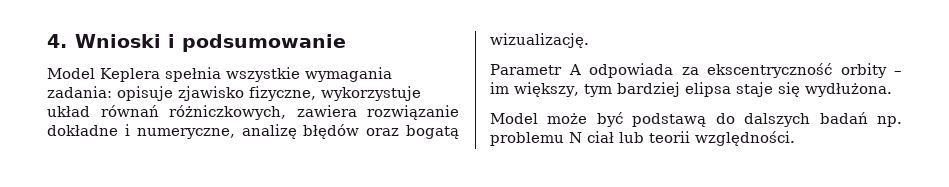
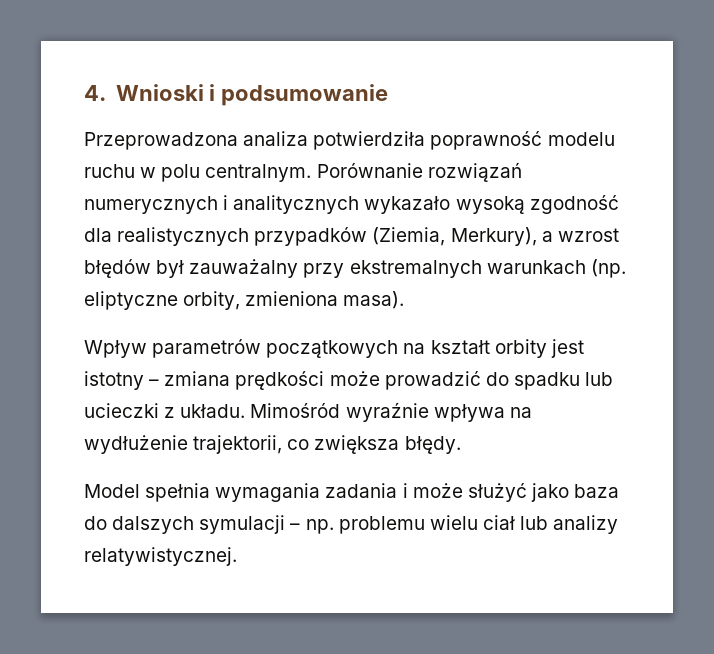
- Model Keplera spełnia wszystkie wymagania zadania: opisuje zjawisko fizyczne, wykorzystuje układ równań różniczkowych, zawiera rozwiązanie dokładne i numeryczne, analizę błędów oraz bogatą wizualizację.
- Parametr A odpowiada za ekscentryczność orbity – im większy, tym bardziej elipsa staje się wydłużona.
- Model może być podstawą do dalszych badań np. problemu N ciał lub teorii względności.
+ Przeprowadzona analiza potwierdziła poprawność modelu ruchu w polu centralnym. Porównanie rozwiązań numerycznych i analitycznych wykazało wysoką zgodność dla realistycznych przypadków (Ziemia, Merkury), a wzrost błędów był zauważalny przy ekstremalnych warunkach (np. eliptyczne orbity, zmieniona masa).
+ Wpływ parametrów początkowych na kształt orbity jest istotny – zmiana prędkości może prowadzić do spadku lub ucieczki z układu. Mimośród wyraźnie wpływa na wydłużenie trajektorii, co zwiększa błędy.
+ Model spełnia wymagania zadania i może służyć jako baza do dalszych symulacji – np. problemu wielu ciał lub analizy relatywistycznej.

